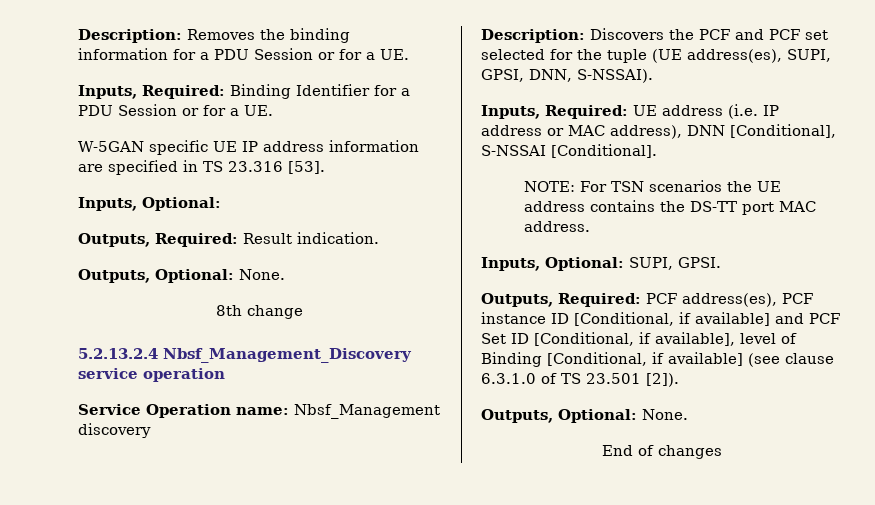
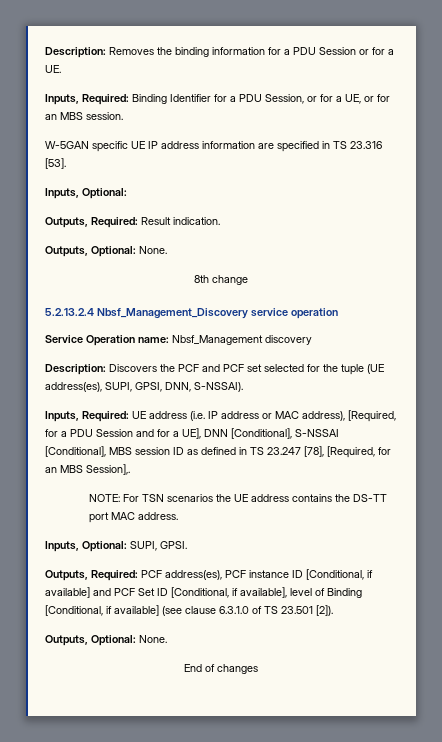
- Inputs, Required: Binding Identifier for a PDU Session or for a UE.
+ Inputs, Required: Binding Identifier for a PDU Session, or for a UE, or for an MBS session.
- Inputs, Required: UE address (i.e. IP address or MAC address), DNN [Conditional], S-NSSAI [Conditional].
+ Inputs, Required: UE address (i.e. IP address or MAC address), [Required, for a PDU Session and for a UE], DNN [Conditional], S-NSSAI [Conditional], MBS session ID as defined in TS 23.247 [78], [Required, for an MBS Session],.

